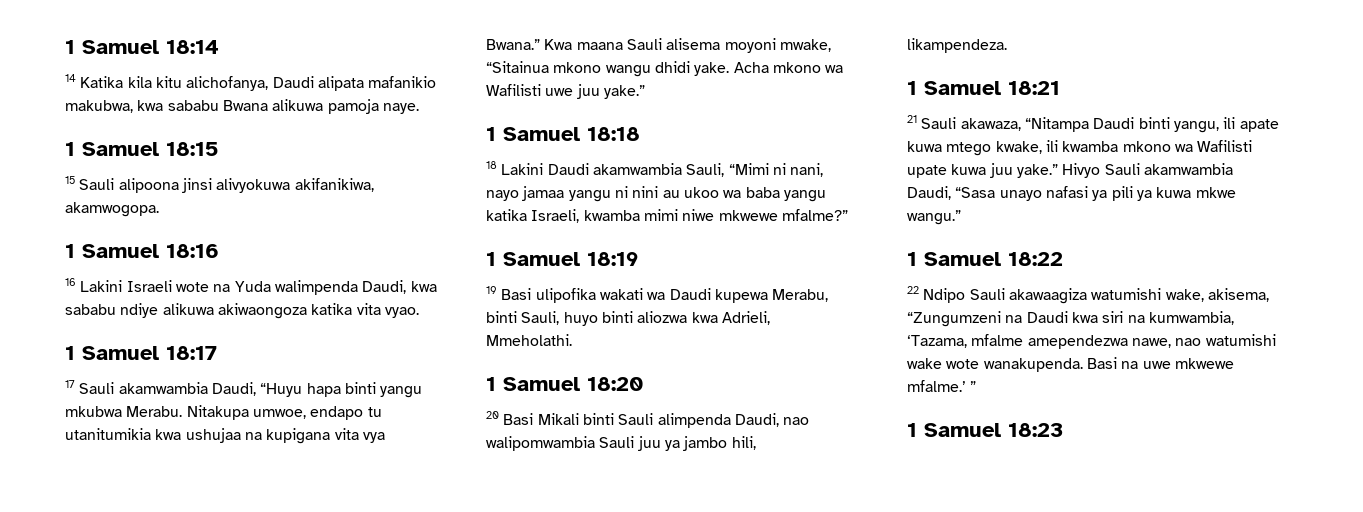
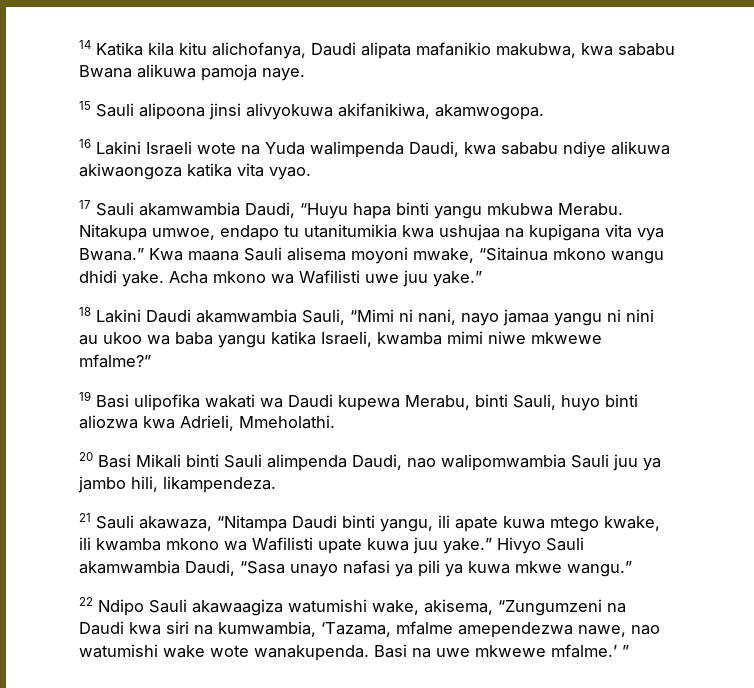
- 1 Samuel 18:14
- 1 Samuel 18:15
- 1 Samuel 18:16
- 1 Samuel 18:17
- 1 Samuel 18:18
- 1 Samuel 18:19
- 1 Samuel 18:20
- 1 Samuel 18:21
- 1 Samuel 18:22
- 1 Samuel 18:23

